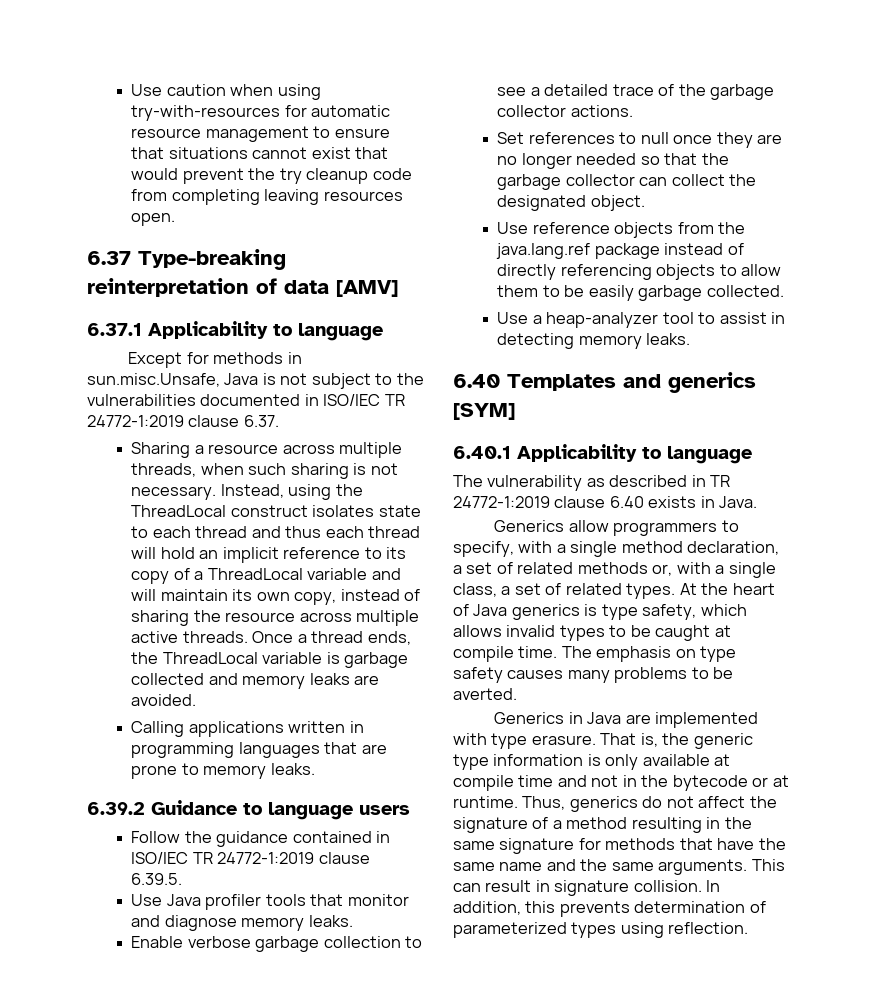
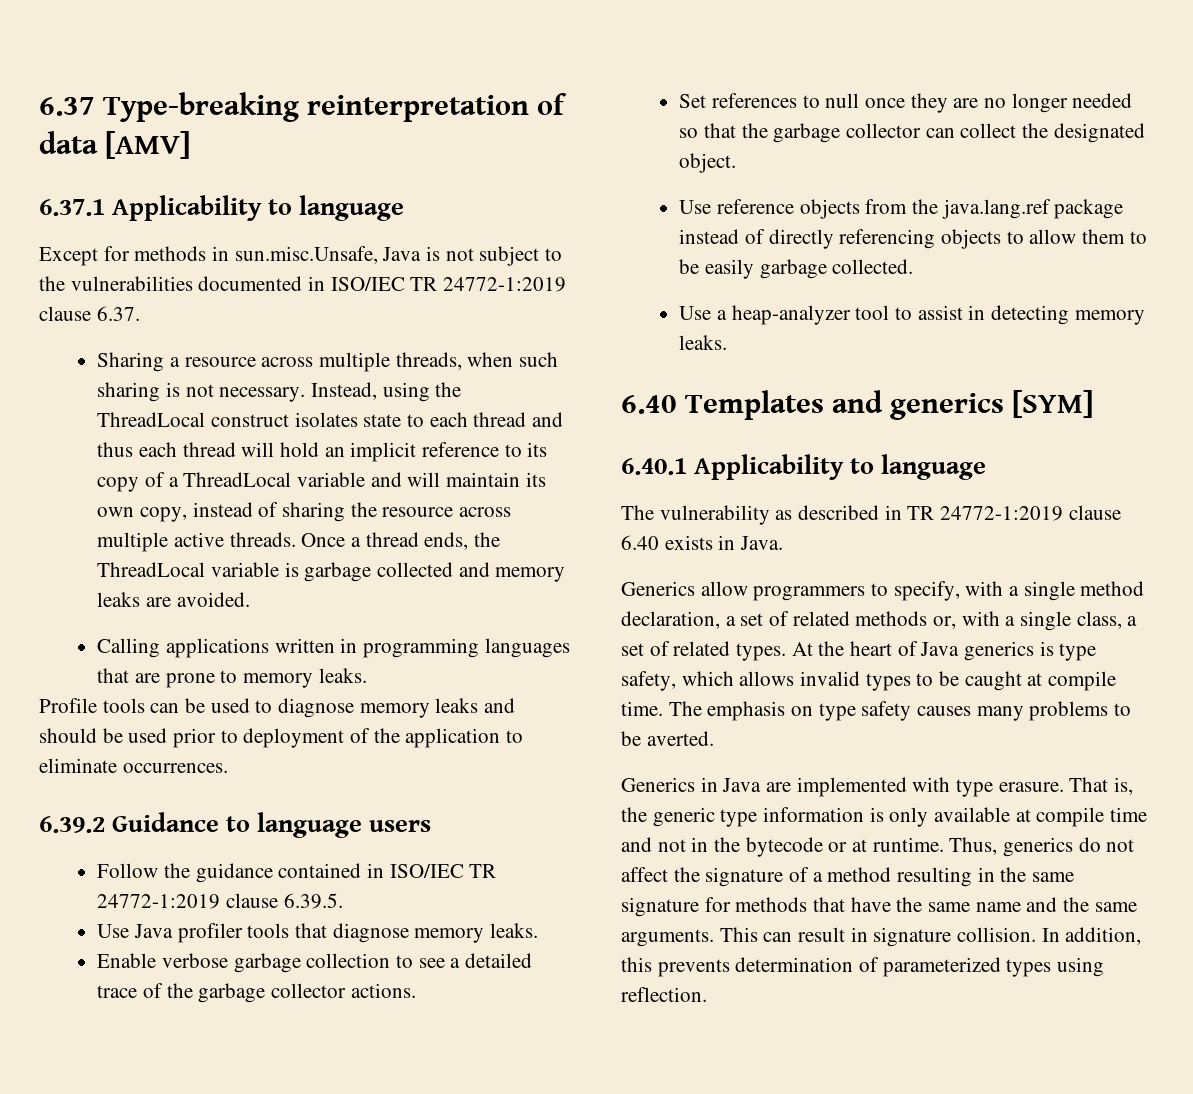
- Use caution when using try-with-resources for automatic resource management to ensure that situations cannot exist that would prevent the try cleanup code from completing leaving resources open.
+ Profile tools can be used to diagnose memory leaks and should be used prior to deployment of the application to eliminate occurrences.
- Use Java profiler tools that monitor and diagnose memory leaks.
+ Use Java profiler tools that diagnose memory leaks.

